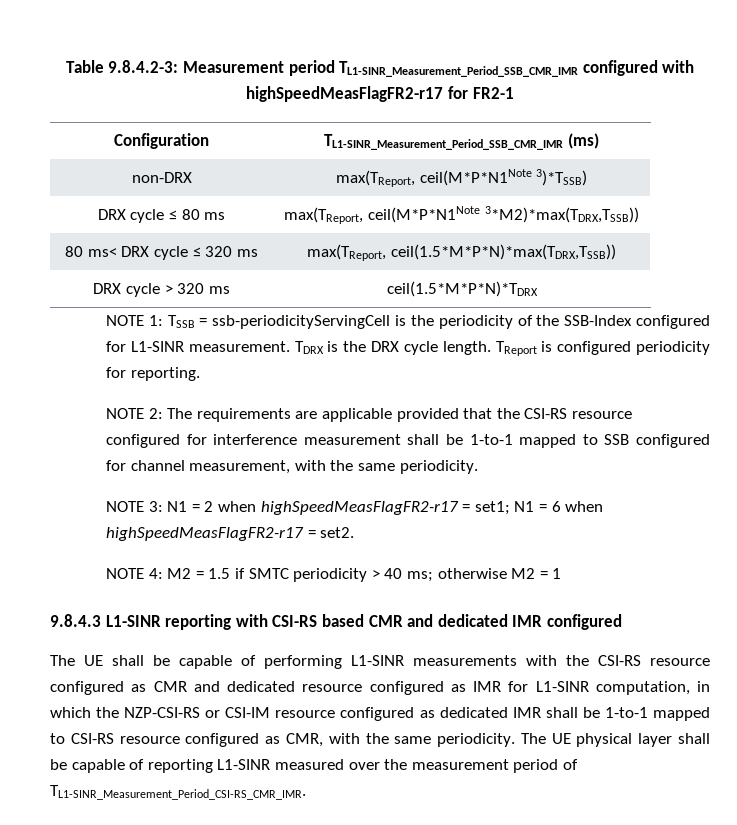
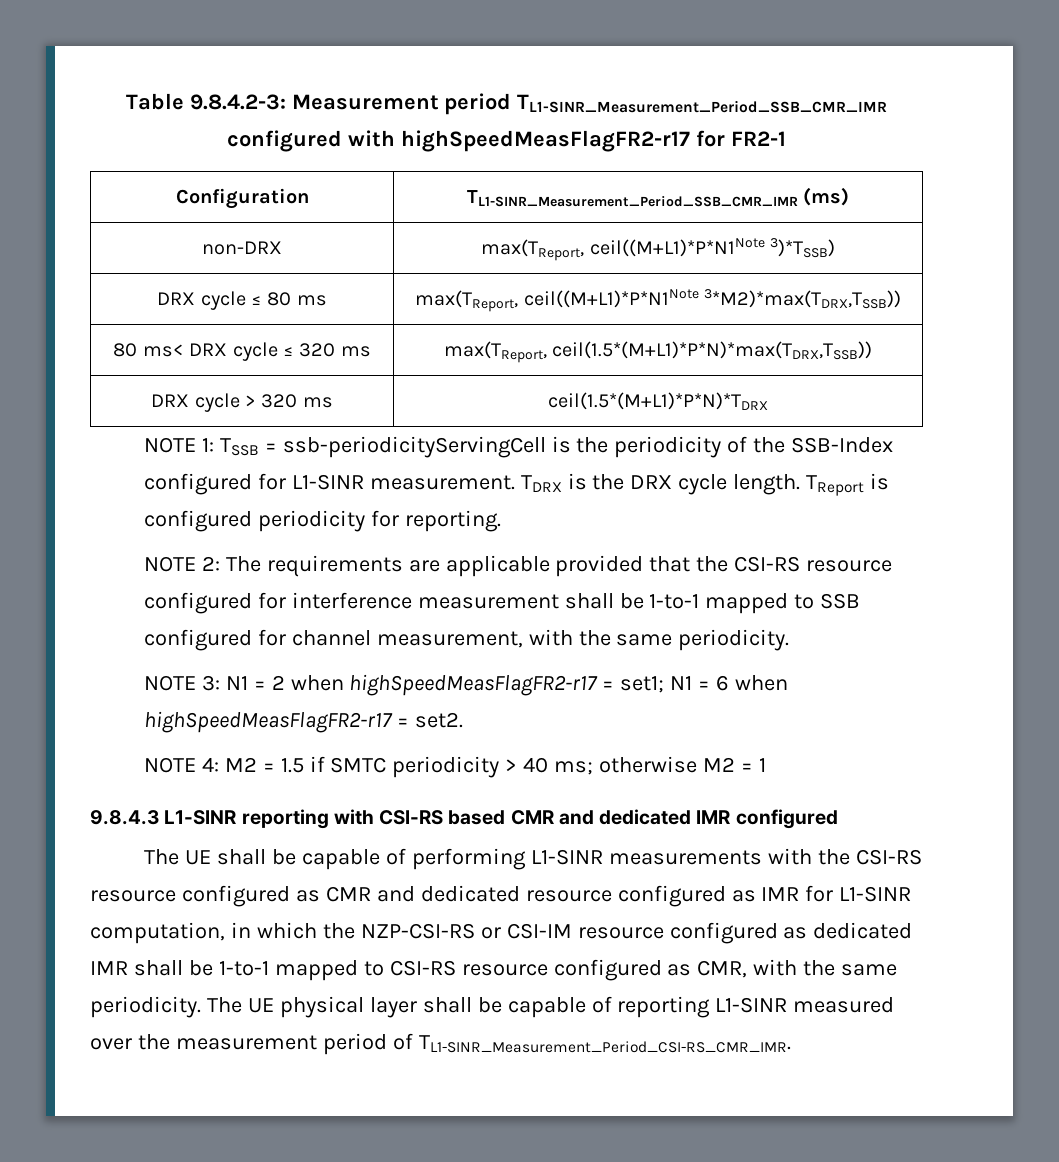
- non-DRX | max(TReport, ceil(M*P*N1Note 3)*TSSB)
+ non-DRX | max(TReport, ceil((M+L1)*P*N1Note 3)*TSSB)
- DRX cycle ≤ 80 ms | max(TReport, ceil(M*P*N1Note 3*M2)*max(TDRX,TSSB))
+ DRX cycle ≤ 80 ms | max(TReport, ceil((M+L1)*P*N1Note 3*M2)*max(TDRX,TSSB))
- 80 ms< DRX cycle ≤ 320 ms | max(TReport, ceil(1.5*M*P*N)*max(TDRX,TSSB))
+ 80 ms< DRX cycle ≤ 320 ms | max(TReport, ceil(1.5*(M+L1)*P*N)*max(TDRX,TSSB))
- DRX cycle > 320 ms | ceil(1.5*M*P*N)*TDRX
+ DRX cycle > 320 ms | ceil(1.5*(M+L1)*P*N)*TDRX

